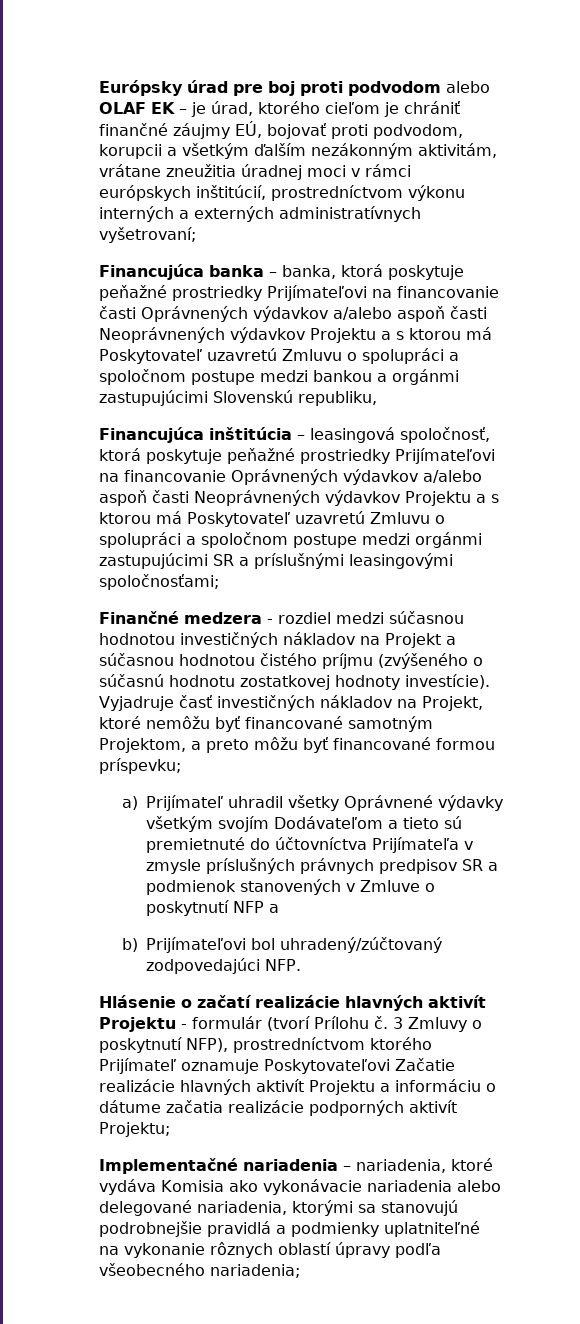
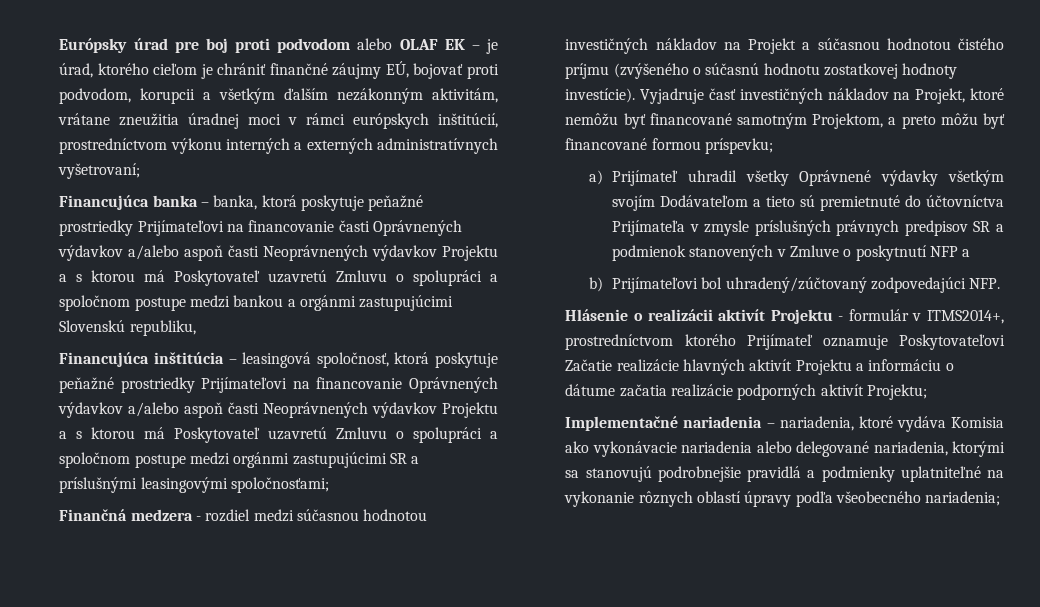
- Finančné medzera - rozdiel medzi súčasnou hodnotou investičných nákladov na Projekt a súčasnou hodnotou čistého príjmu (zvýšeného o súčasnú hodnotu zostatkovej hodnoty investície).
+ Finančná medzera - rozdiel medzi súčasnou hodnotou investičných nákladov na Projekt a súčasnou hodnotou čistého príjmu (zvýšeného o súčasnú hodnotu zostatkovej hodnoty investície).
- Hlásenie o začatí realizácie hlavných aktivít Projektu - formulár (tvorí Prílohu č. 3 Zmluvy o poskytnutí NFP), prostredníctvom ktorého Prijímateľ oznamuje Poskytovateľovi Začatie realizácie hlavných aktivít Projektu a informáciu o dátume začatia realizácie podporných aktivít Projektu;
+ Hlásenie o realizácii aktivít Projektu - formulár v ITMS2014+, prostredníctvom ktorého Prijímateľ oznamuje Poskytovateľovi Začatie realizácie hlavných aktivít Projektu a informáciu o dátume začatia realizácie podporných aktivít Projektu;

